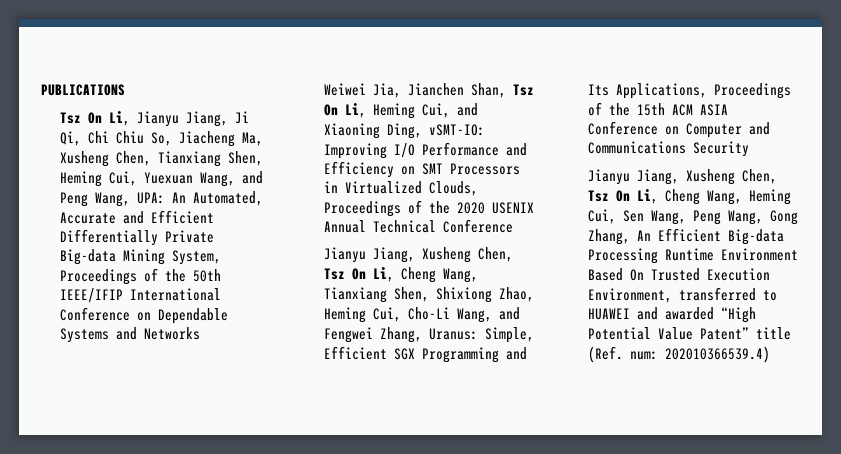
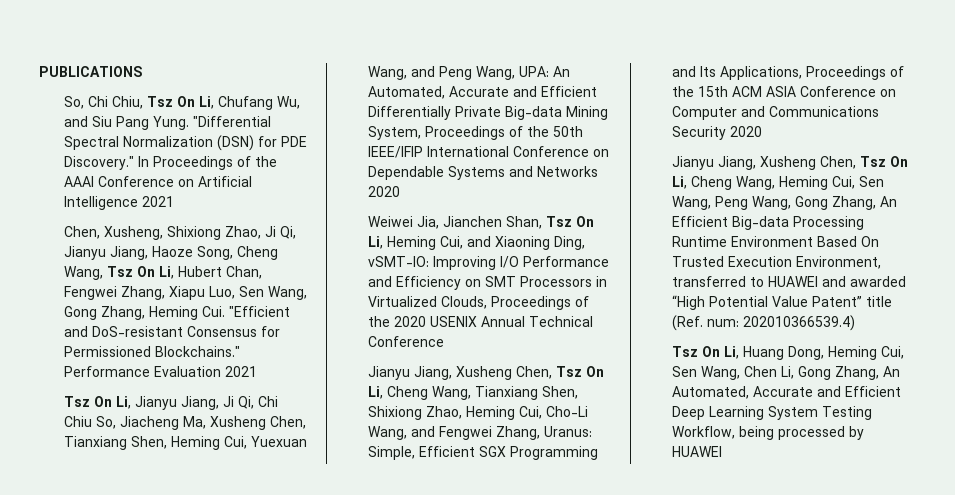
+ So, Chi Chiu, Tsz On Li, Chufang Wu, and Siu Pang Yung. "Differential Spectral Normalization (DSN) for PDE Discovery." In Proceedings of the AAAI Conference on Artificial Intelligence 2021
+ Chen, Xusheng, Shixiong Zhao, Ji Qi, Jianyu Jiang, Haoze Song, Cheng Wang, Tsz On Li, Hubert Chan, Fengwei Zhang, Xiapu Luo, Sen Wang, Gong Zhang, Heming Cui. "Efficient and DoS-resistant Consensus for Permissioned Blockchains." Performance Evaluation 2021
- Tsz On Li, Jianyu Jiang, Ji Qi, Chi Chiu So, Jiacheng Ma, Xusheng Chen, Tianxiang Shen, Heming Cui, Yuexuan Wang, and Peng Wang, UPA: An Automated, Accurate and Efficient Differentially Private Big-data Mining System, Proceedings of the 50th IEEE/IFIP International Conference on Dependable Systems and Networks
+ Tsz On Li, Jianyu Jiang, Ji Qi, Chi Chiu So, Jiacheng Ma, Xusheng Chen, Tianxiang Shen, Heming Cui, Yuexuan Wang, and Peng Wang, UPA: An Automated, Accurate and Efficient Differentially Private Big-data Mining System, Proceedings of the 50th IEEE/IFIP International Conference on Dependable Systems and Networks 2020
- Jianyu Jiang, Xusheng Chen, Tsz On Li, Cheng Wang, Tianxiang Shen, Shixiong Zhao, Heming Cui, Cho-Li Wang, and Fengwei Zhang, Uranus: Simple, Efficient SGX Programming and Its Applications, Proceedings of the 15th ACM ASIA Conference on Computer and Communications Security
+ Jianyu Jiang, Xusheng Chen, Tsz On Li, Cheng Wang, Tianxiang Shen, Shixiong Zhao, Heming Cui, Cho-Li Wang, and Fengwei Zhang, Uranus: Simple, Efficient SGX Programming and Its Applications, Proceedings of the 15th ACM ASIA Conference on Computer and Communications Security 2020
+ Tsz On Li, Huang Dong, Heming Cui, Sen Wang, Chen Li, Gong Zhang, An Automated, Accurate and Efficient Deep Learning System Testing Workflow, being processed by HUAWEI

